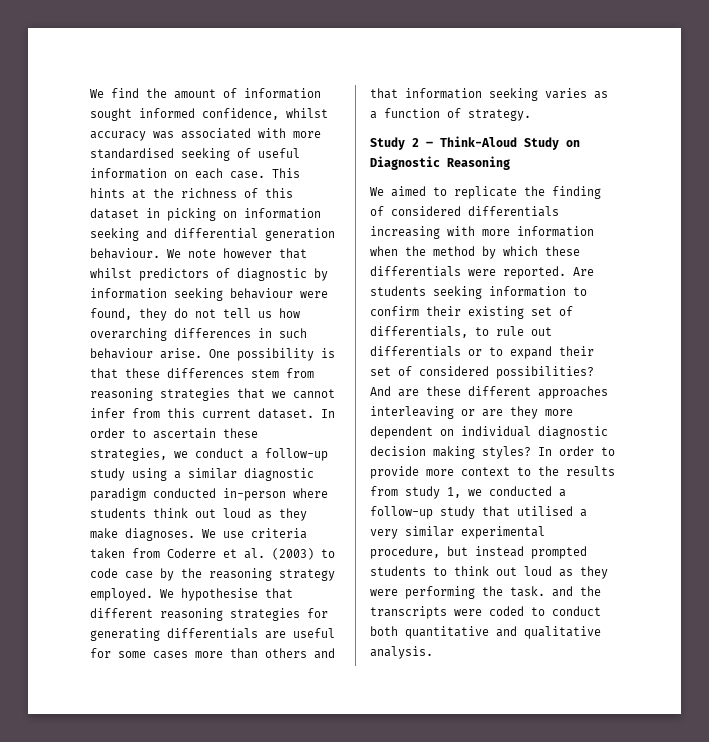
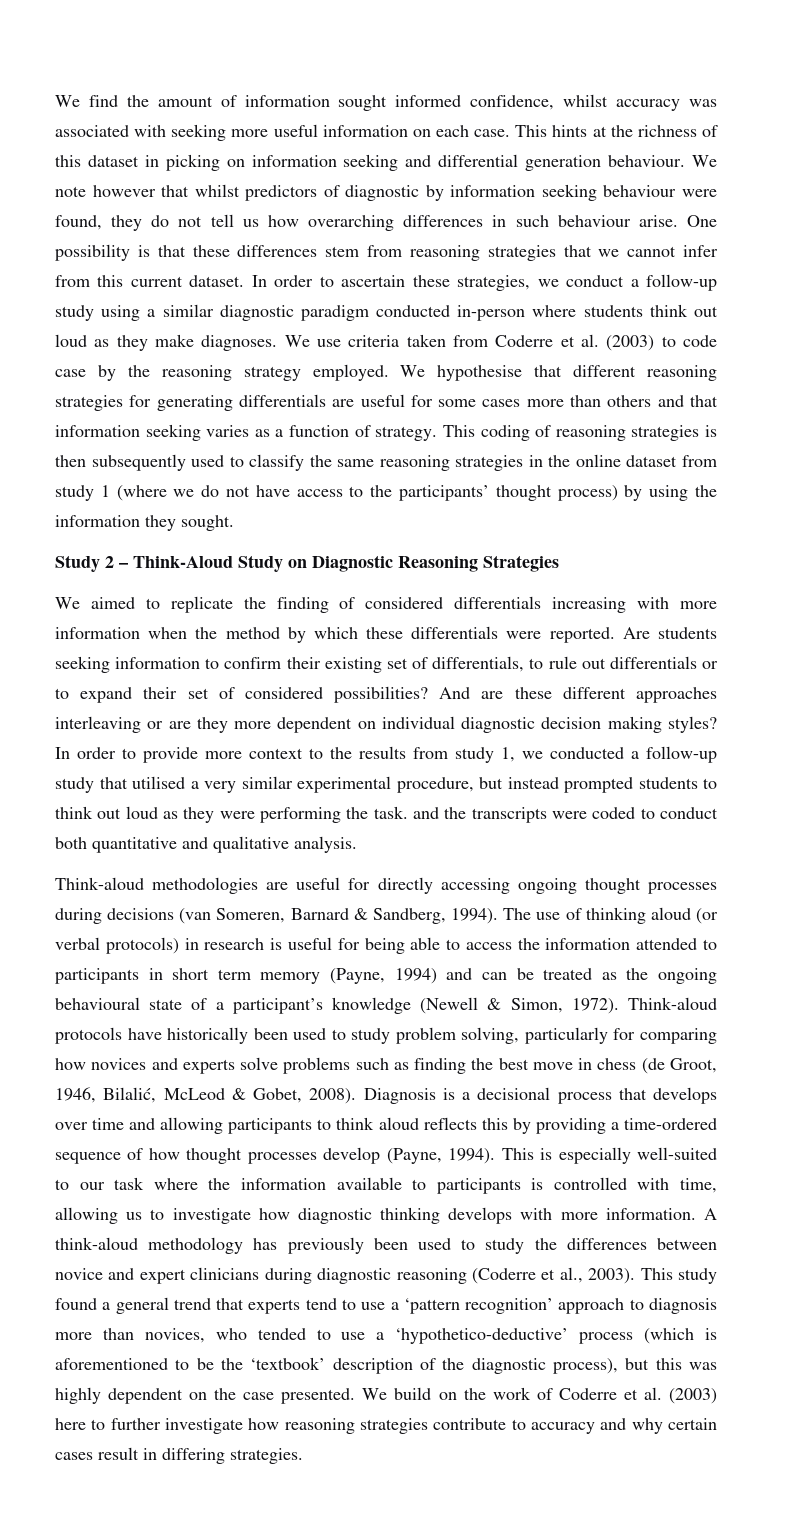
- We find the amount of information sought informed confidence, whilst accuracy was associated with more standardised seeking of useful information on each case.
+ We find the amount of information sought informed confidence, whilst accuracy was associated with seeking more useful information on each case.
+ This coding of reasoning strategies is then subsequently used to classify the same reasoning strategies in the online dataset from study 1 (where we do not have access to the participants’ thought process) by using the information they sought.
- Study 2 – Think-Aloud Study on Diagnostic Reasoning
+ Study 2 – Think-Aloud Study on Diagnostic Reasoning Strategies
+ Think-aloud methodologies are useful for directly accessing ongoing thought processes during decisions (van Someren, Barnard & Sandberg, 1994). The use of thinking aloud (or verbal protocols) in research is useful for being able to access the information attended to participants in short term memory (Payne, 1994) and can be treated as the ongoing behavioural state of a participant’s knowledge (Newell & Simon, 1972). Think-aloud protocols have historically been used to study problem solving, particularly for comparing how novices and experts solve problems such as finding the best move in chess (de Groot, 1946, Bilalić, McLeod & Gobet, 2008). Diagnosis is a decisional process that develops over time and allowing participants to think aloud reflects this by providing a time-ordered sequence of how thought processes develop (Payne, 1994). This is especially well-suited to our task where the information available to participants is controlled with time, allowing us to investigate how diagnostic thinking develops with more information. A think-aloud methodology has previously been used to study the differences between novice and expert clinicians during diagnostic reasoning (Coderre et al., 2003). This study found a general trend that experts tend to use a ‘pattern recognition’ approach to diagnosis more than novices, who tended to use a ‘hypothetico-deductive’ process (which is aforementioned to be the ‘textbook’ description of the diagnostic process), but this was highly dependent on the case presented. We build on the work of Coderre et al. (2003) here to further investigate how reasoning strategies contribute to accuracy and why certain cases result in differing strategies.

